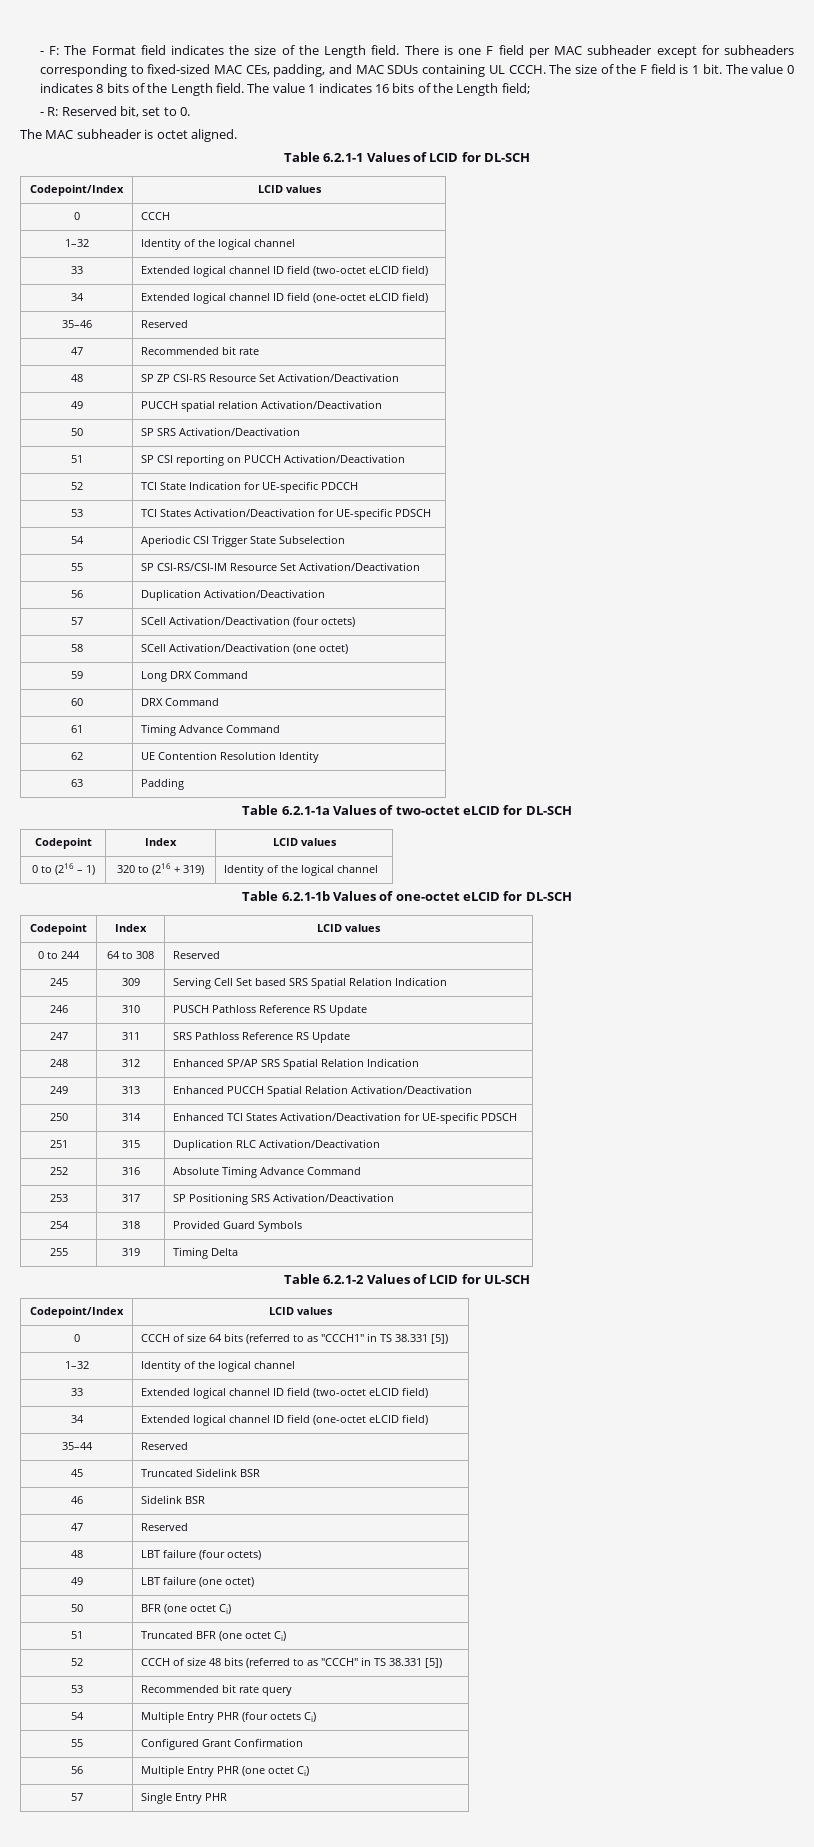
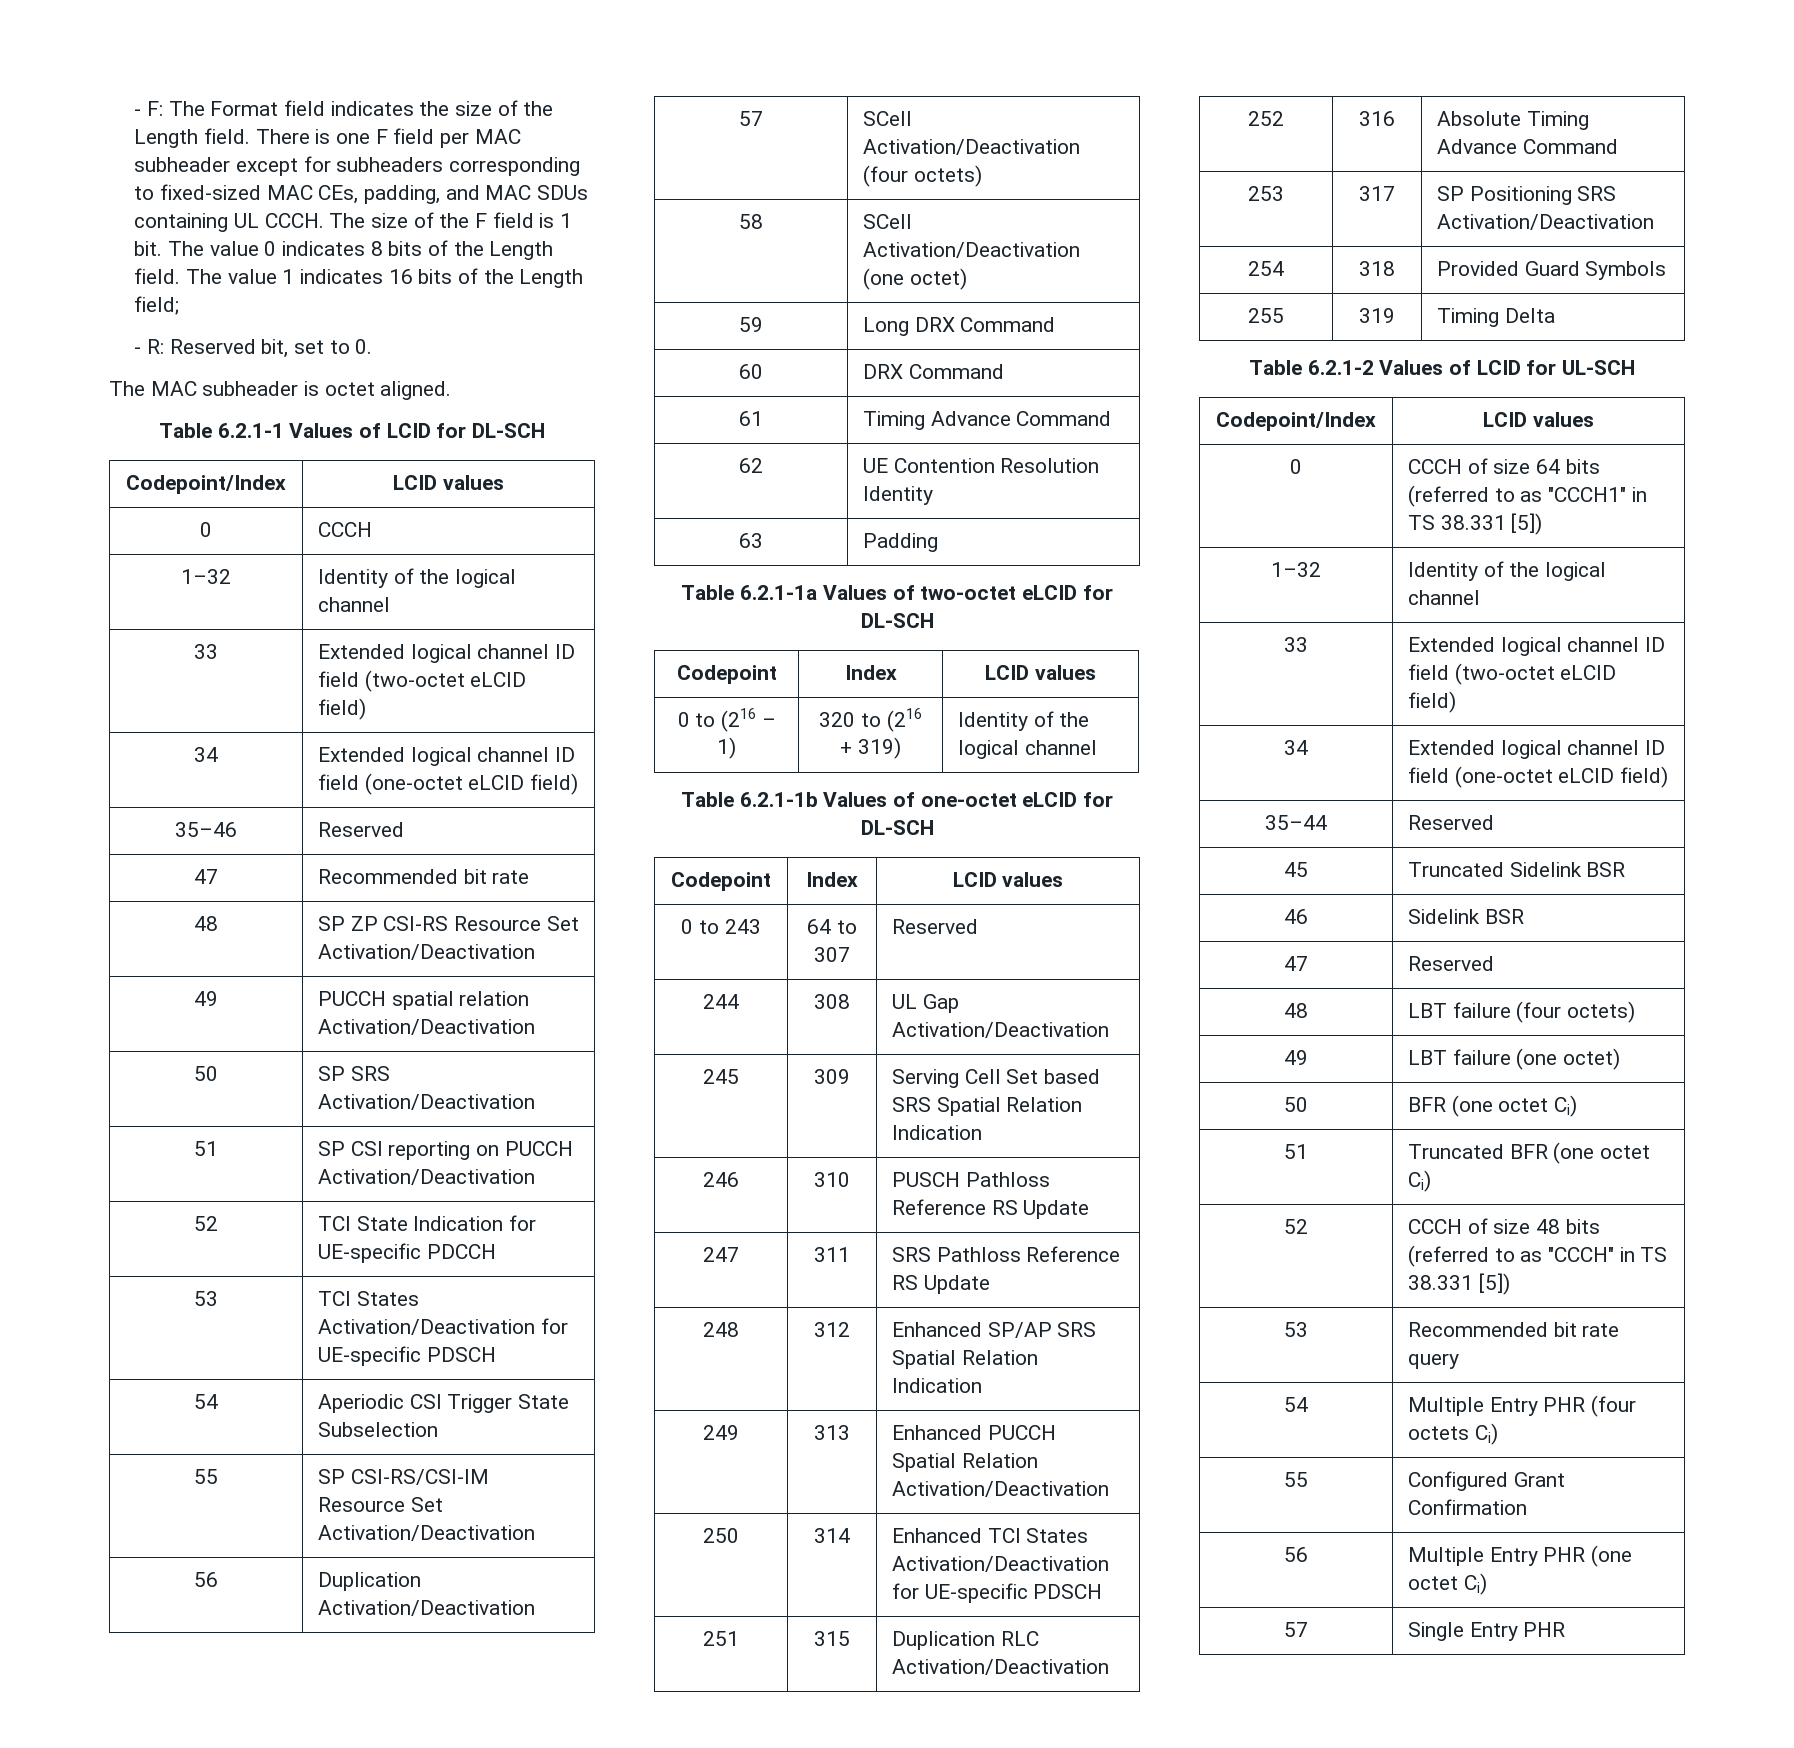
- 0 to 244 | 64 to 308 | Reserved
+ 0 to 243 | 64 to 307 | Reserved
+ 244 | 308 | UL Gap Activation/Deactivation

